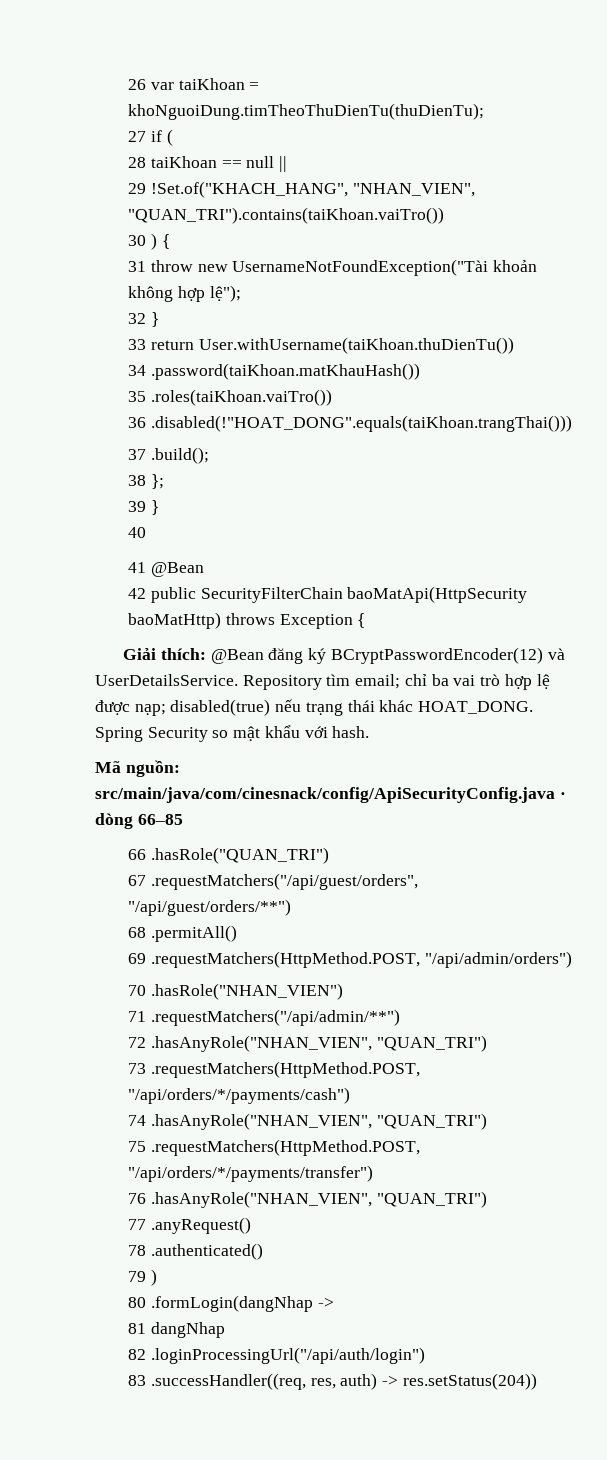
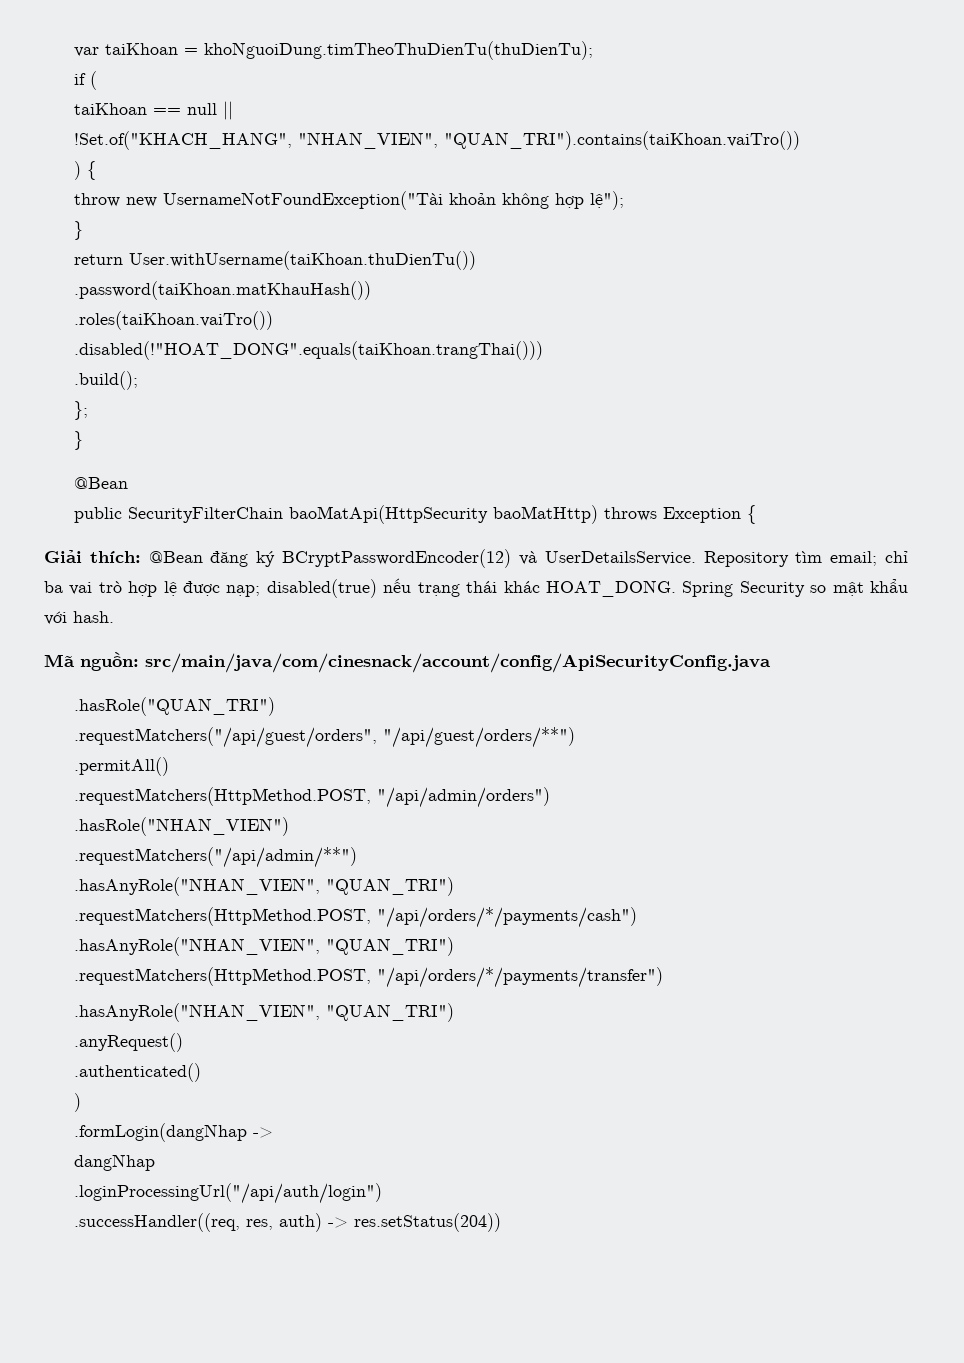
- 26 var taiKhoan = khoNguoiDung.timTheoThuDienTu(thuDienTu);
+ var taiKhoan = khoNguoiDung.timTheoThuDienTu(thuDienTu);
- 27 if (
+ if (
- 28 taiKhoan == null ||
+ taiKhoan == null ||
- 29 !Set.of("KHACH_HANG", "NHAN_VIEN", "QUAN_TRI").contains(taiKhoan.vaiTro())
+ !Set.of("KHACH_HANG", "NHAN_VIEN", "QUAN_TRI").contains(taiKhoan.vaiTro())
- 30 ) {
+ ) {
- 31 throw new UsernameNotFoundException("Tài khoản không hợp lệ");
- 32 }
- 33 return User.withUsername(taiKhoan.thuDienTu())
+ throw new UsernameNotFoundException("Tài khoản không hợp lệ");
+ }
+ return User.withUsername(taiKhoan.thuDienTu())
- 34 .password(taiKhoan.matKhauHash())
+ .password(taiKhoan.matKhauHash())
- 35 .roles(taiKhoan.vaiTro())
+ .roles(taiKhoan.vaiTro())
- 36 .disabled(!"HOAT_DONG".equals(taiKhoan.trangThai()))
+ .disabled(!"HOAT_DONG".equals(taiKhoan.trangThai()))
- 37 .build();
+ .build();
- 38 };
- 39 }
- 40
- 41 @Bean
+ };
+ }
+ @Bean
- 42 public SecurityFilterChain baoMatApi(HttpSecurity baoMatHttp) throws Exception {
+ public SecurityFilterChain baoMatApi(HttpSecurity baoMatHttp) throws Exception {
- Mã nguồn: src/main/java/com/cinesnack/config/ApiSecurityConfig.java · dòng 66–85
- 66 .hasRole("QUAN_TRI")
+ Mã nguồn: src/main/java/com/cinesnack/account/config/ApiSecurityConfig.java
+ .hasRole("QUAN_TRI")
- 67 .requestMatchers("/api/guest/orders", "/api/guest/orders/**")
+ .requestMatchers("/api/guest/orders", "/api/guest/orders/**")
- 68 .permitAll()
+ .permitAll()
- 69 .requestMatchers(HttpMethod.POST, "/api/admin/orders")
+ .requestMatchers(HttpMethod.POST, "/api/admin/orders")
- 70 .hasRole("NHAN_VIEN")
+ .hasRole("NHAN_VIEN")
- 71 .requestMatchers("/api/admin/**")
- 72 .hasAnyRole("NHAN_VIEN", "QUAN_TRI")
- 73 .requestMatchers(HttpMethod.POST, "/api/orders/*/payments/cash")
- 74 .hasAnyRole("NHAN_VIEN", "QUAN_TRI")
- 75 .requestMatchers(HttpMethod.POST, "/api/orders/*/payments/transfer")
- 76 .hasAnyRole("NHAN_VIEN", "QUAN_TRI")
- 77 .anyRequest()
+ .requestMatchers("/api/admin/**")
+ .hasAnyRole("NHAN_VIEN", "QUAN_TRI")
+ .requestMatchers(HttpMethod.POST, "/api/orders/*/payments/cash")
+ .hasAnyRole("NHAN_VIEN", "QUAN_TRI")
+ .requestMatchers(HttpMethod.POST, "/api/orders/*/payments/transfer")
+ .hasAnyRole("NHAN_VIEN", "QUAN_TRI")
+ .anyRequest()
- 78 .authenticated()
- 79 )
+ .authenticated()
+ )
- 80 .formLogin(dangNhap ->
+ .formLogin(dangNhap ->
- 81 dangNhap
+ dangNhap
- 82 .loginProcessingUrl("/api/auth/login")
+ .loginProcessingUrl("/api/auth/login")
- 83 .successHandler((req, res, auth) -> res.setStatus(204))
+ .successHandler((req, res, auth) -> res.setStatus(204))

